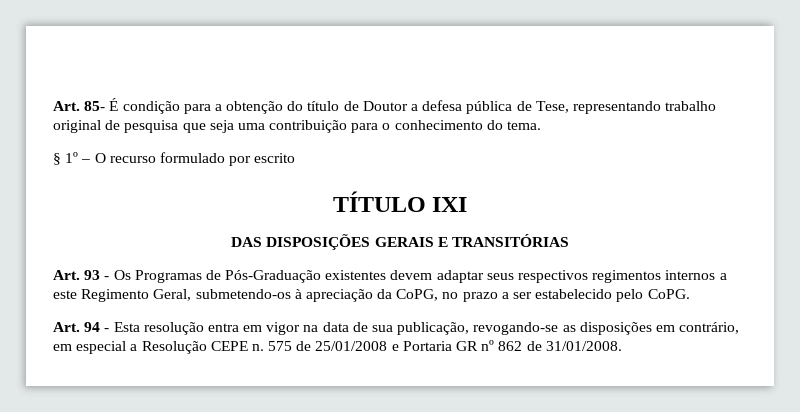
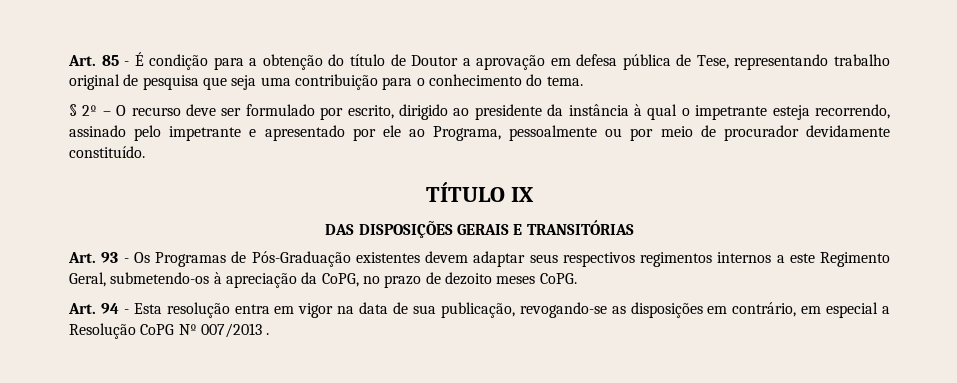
- Art. 85- É condição para a obtenção do título de Doutor a defesa pública de Tese, representando trabalho original de pesquisa que seja uma contribuição para o conhecimento do tema.
+ Art. 85 - É condição para a obtenção do título de Doutor a aprovação em defesa pública de Tese, representando trabalho original de pesquisa que seja uma contribuição para o conhecimento do tema.
- § 1º – O recurso formulado por escrito
+ § 2º – O recurso deve ser formulado por escrito, dirigido ao presidente da instância à qual o impetrante esteja recorrendo, assinado pelo impetrante e apresentado por ele ao Programa, pessoalmente ou por meio de procurador devidamente constituído.
- TÍTULO IXI
+ TÍTULO IX
- Art. 93 - Os Programas de Pós-Graduação existentes devem adaptar seus respectivos regimentos internos a este Regimento Geral, submetendo-os à apreciação da CoPG, no prazo a ser estabelecido pelo CoPG.
+ Art. 93 - Os Programas de Pós-Graduação existentes devem adaptar seus respectivos regimentos internos a este Regimento Geral, submetendo-os à apreciação da CoPG, no prazo de dezoito meses CoPG.
- Art. 94 - Esta resolução entra em vigor na data de sua publicação, revogando-se as disposições em contrário, em especial a Resolução CEPE n. 575 de 25/01/2008 e Portaria GR nº 862 de 31/01/2008.
+ Art. 94 - Esta resolução entra em vigor na data de sua publicação, revogando-se as disposições em contrário, em especial a Resolução CoPG Nº 007/2013 .

